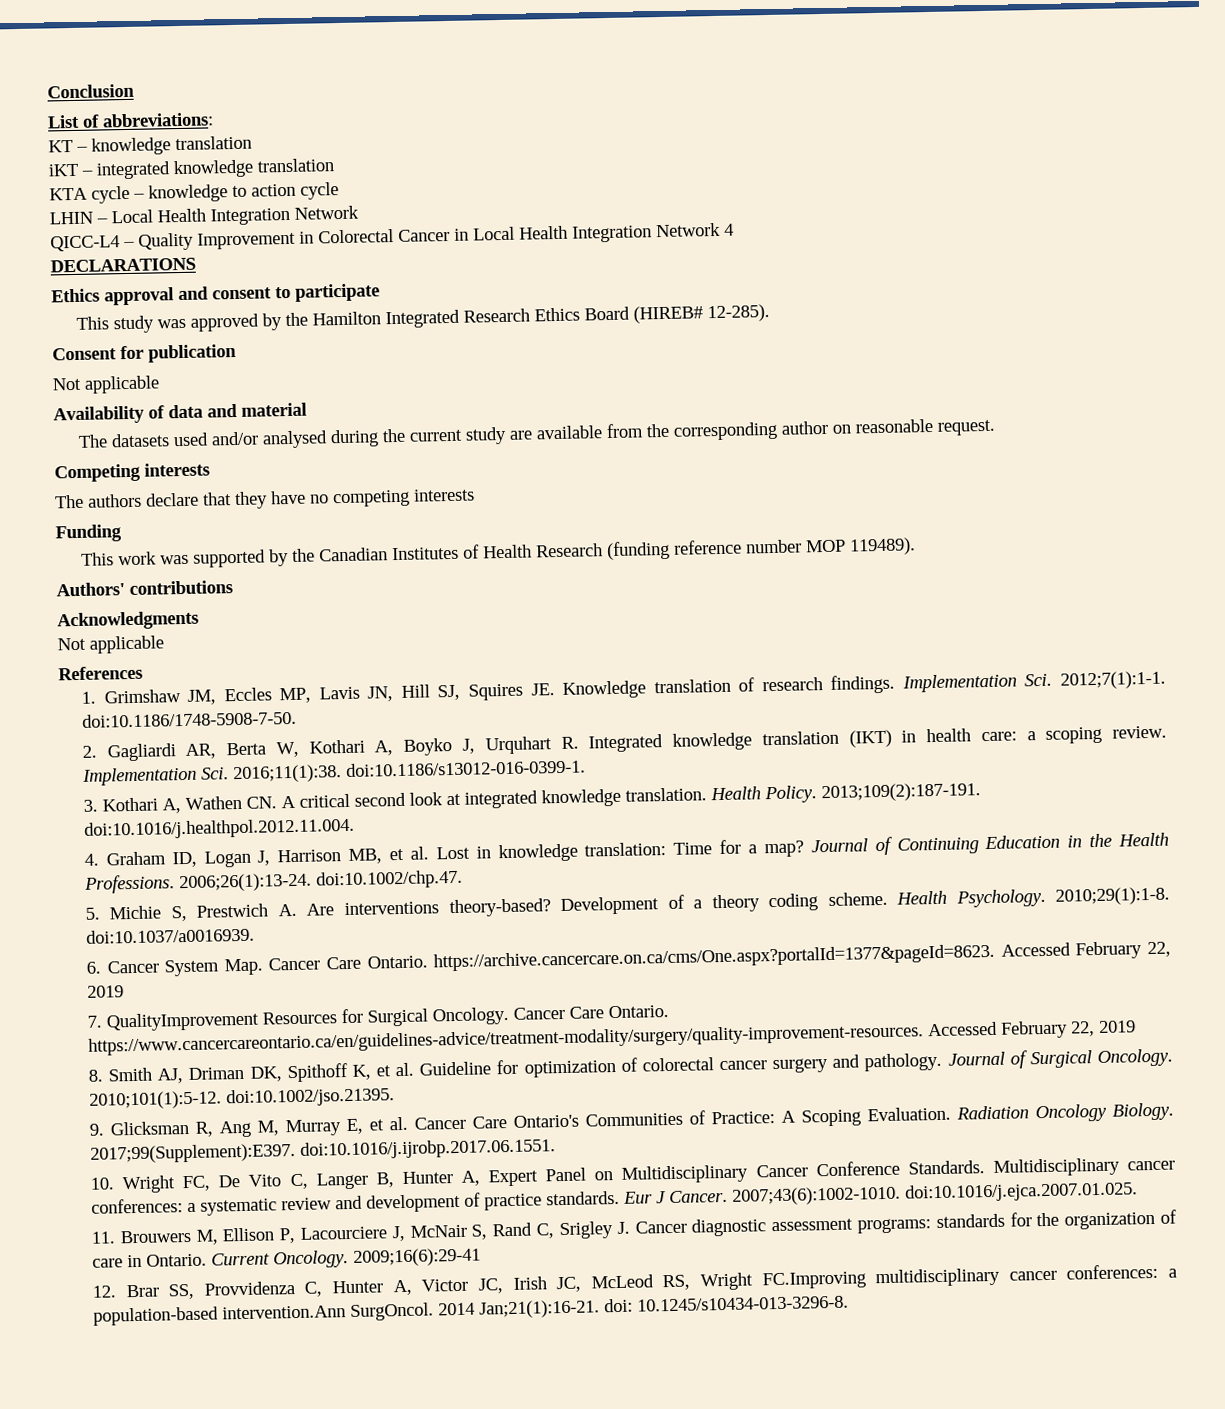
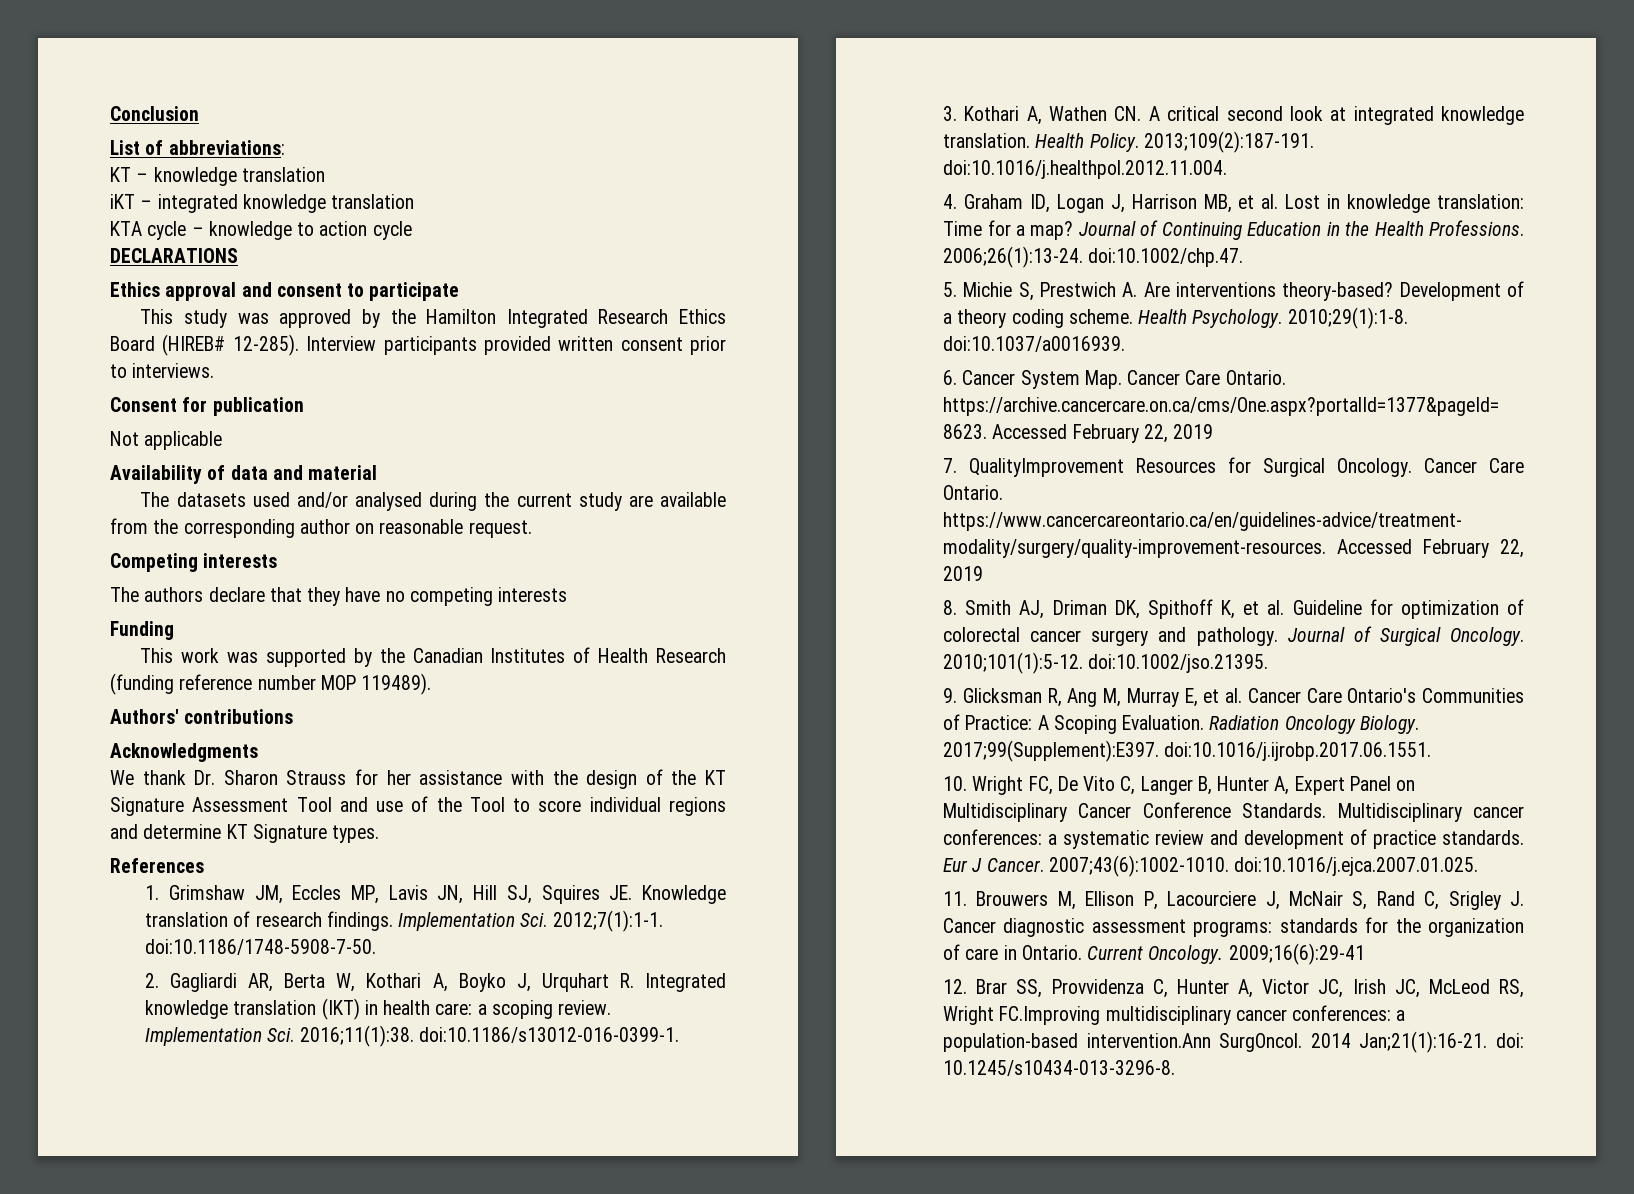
- LHIN – Local Health Integration Network
- QICC-L4 – Quality Improvement in Colorectal Cancer in Local Health Integration Network 4
+ Interview participants provided written consent prior to interviews.
  Acknowledgments
- Not applicable
+ We thank Dr. Sharon Strauss for her assistance with the design of the KT Signature Assessment Tool and use of the Tool to score individual regions and determine KT Signature types.

